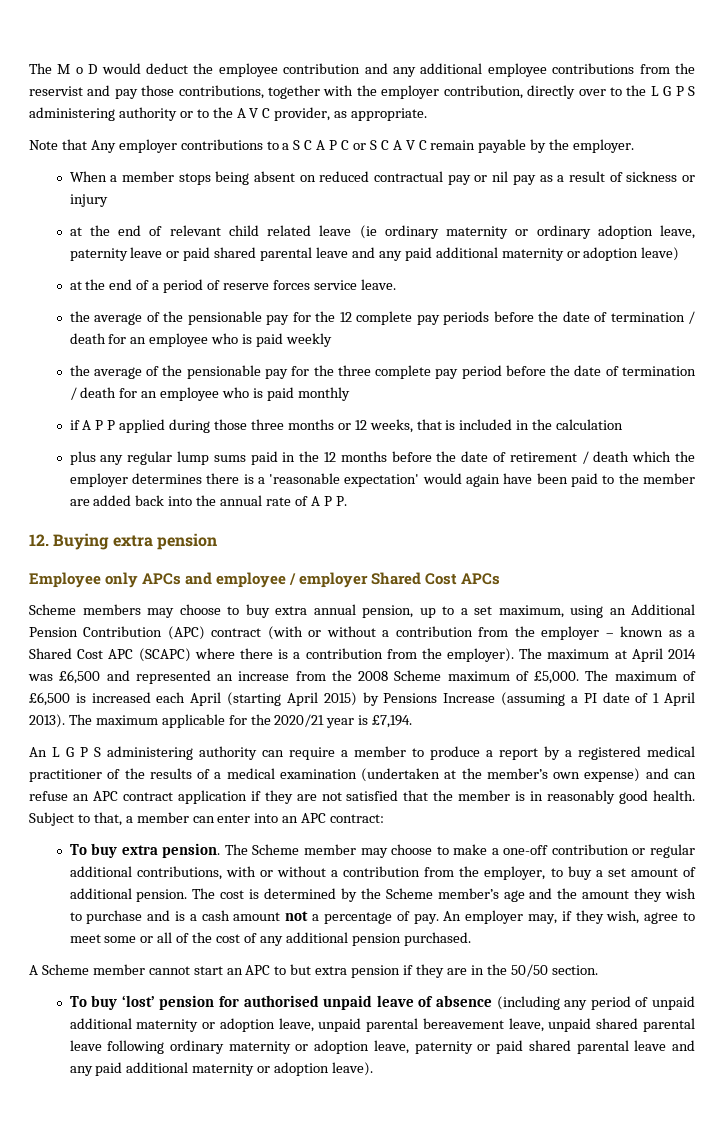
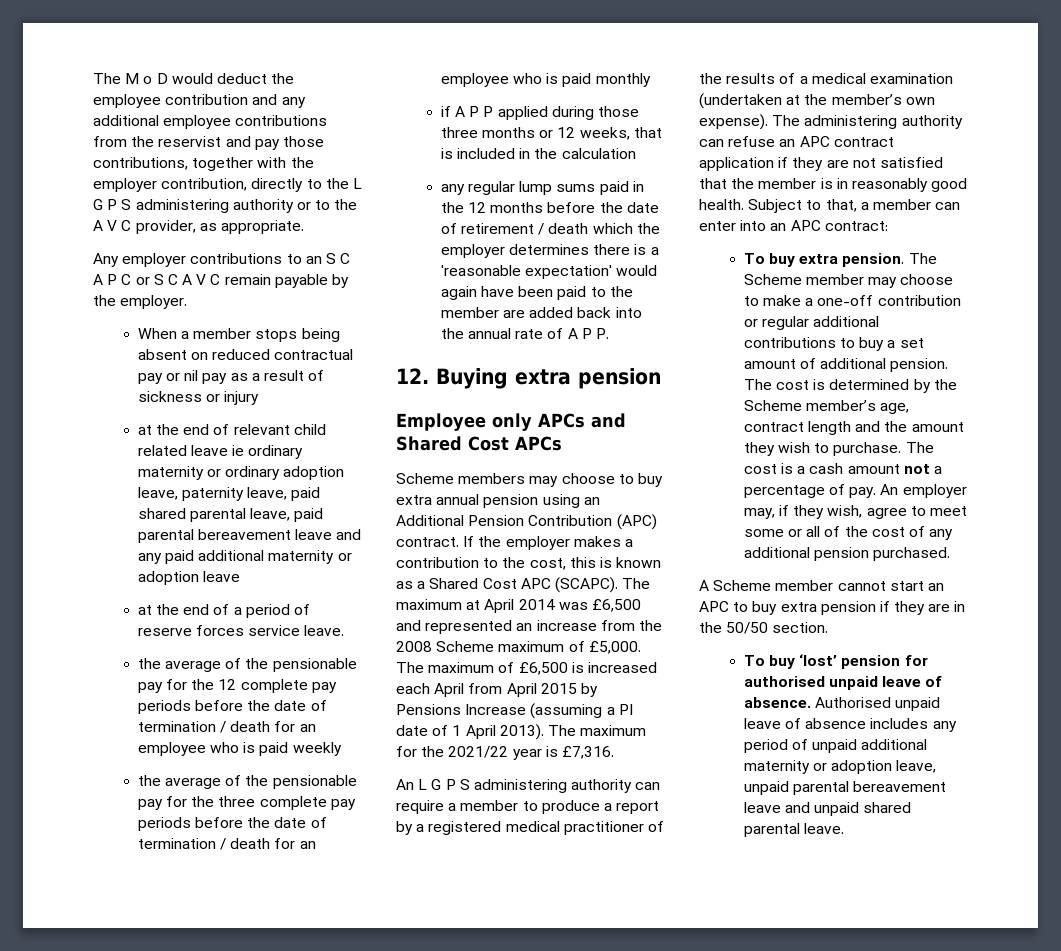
- The M o D would deduct the employee contribution and any additional employee contributions from the reservist and pay those contributions, together with the employer contribution, directly over to the L G P S administering authority or to the A V C provider, as appropriate.
+ The M o D would deduct the employee contribution and any additional employee contributions from the reservist and pay those contributions, together with the employer contribution, directly to the L G P S administering authority or to the A V C provider, as appropriate.
- Note that Any employer contributions to a S C A P C or S C A V C remain payable by the employer.
+ Any employer contributions to an S C A P C or S C A V C remain payable by the employer.
- at the end of relevant child related leave (ie ordinary maternity or ordinary adoption leave, paternity leave or paid shared parental leave and any paid additional maternity or adoption leave)
+ at the end of relevant child related leave ie ordinary maternity or ordinary adoption leave, paternity leave, paid shared parental leave, paid parental bereavement leave and any paid additional maternity or adoption leave
- the average of the pensionable pay for the three complete pay period before the date of termination / death for an employee who is paid monthly
+ the average of the pensionable pay for the three complete pay periods before the date of termination / death for an employee who is paid monthly
- plus any regular lump sums paid in the 12 months before the date of retirement / death which the employer determines there is a 'reasonable expectation' would again have been paid to the member are added back into the annual rate of A P P.
+ any regular lump sums paid in the 12 months before the date of retirement / death which the employer determines there is a 'reasonable expectation' would again have been paid to the member are added back into the annual rate of A P P.
- Employee only APCs and employee / employer Shared Cost APCs
+ Employee only APCs and Shared Cost APCs
- Scheme members may choose to buy extra annual pension, up to a set maximum, using an Additional Pension Contribution (APC) contract (with or without a contribution from the employer – known as a Shared Cost APC (SCAPC) where there is a contribution from the employer).
+ Scheme members may choose to buy extra annual pension using an Additional Pension Contribution (APC) contract. If the employer makes a contribution to the cost, this is known as a Shared Cost APC (SCAPC).
- The maximum of £6,500 is increased each April (starting April 2015) by Pensions Increase (assuming a PI date of 1 April 2013).
+ The maximum of £6,500 is increased each April from April 2015 by Pensions Increase (assuming a PI date of 1 April 2013).
- The maximum applicable for the 2020/21 year is £7,194.
+ The maximum for the 2021/22 year is £7,316.
- An L G P S administering authority can require a member to produce a report by a registered medical practitioner of the results of a medical examination (undertaken at the member’s own expense) and can refuse an APC contract application if they are not satisfied that the member is in reasonably good health.
+ An L G P S administering authority can require a member to produce a report by a registered medical practitioner of the results of a medical examination (undertaken at the member’s own expense). The administering authority can refuse an APC contract application if they are not satisfied that the member is in reasonably good health.
- The Scheme member may choose to make a one-off contribution or regular additional contributions, with or without a contribution from the employer, to buy a set amount of additional pension.
+ The Scheme member may choose to make a one-off contribution or regular additional contributions to buy a set amount of additional pension.
- The cost is determined by the Scheme member’s age and the amount they wish to purchase and is a cash amount not a percentage of pay.
+ The cost is determined by the Scheme member’s age, contract length and the amount they wish to purchase. The cost is a cash amount not a percentage of pay.
- A Scheme member cannot start an APC to but extra pension if they are in the 50/50 section.
+ A Scheme member cannot start an APC to buy extra pension if they are in the 50/50 section.
- To buy ‘lost’ pension for authorised unpaid leave of absence (including any period of unpaid additional maternity or adoption leave, unpaid parental bereavement leave, unpaid shared parental leave following ordinary maternity or adoption leave, paternity or paid shared parental leave and any paid additional maternity or adoption leave).
+ To buy ‘lost’ pension for authorised unpaid leave of absence. Authorised unpaid leave of absence includes any period of unpaid additional maternity or adoption leave, unpaid parental bereavement leave and unpaid shared parental leave.

